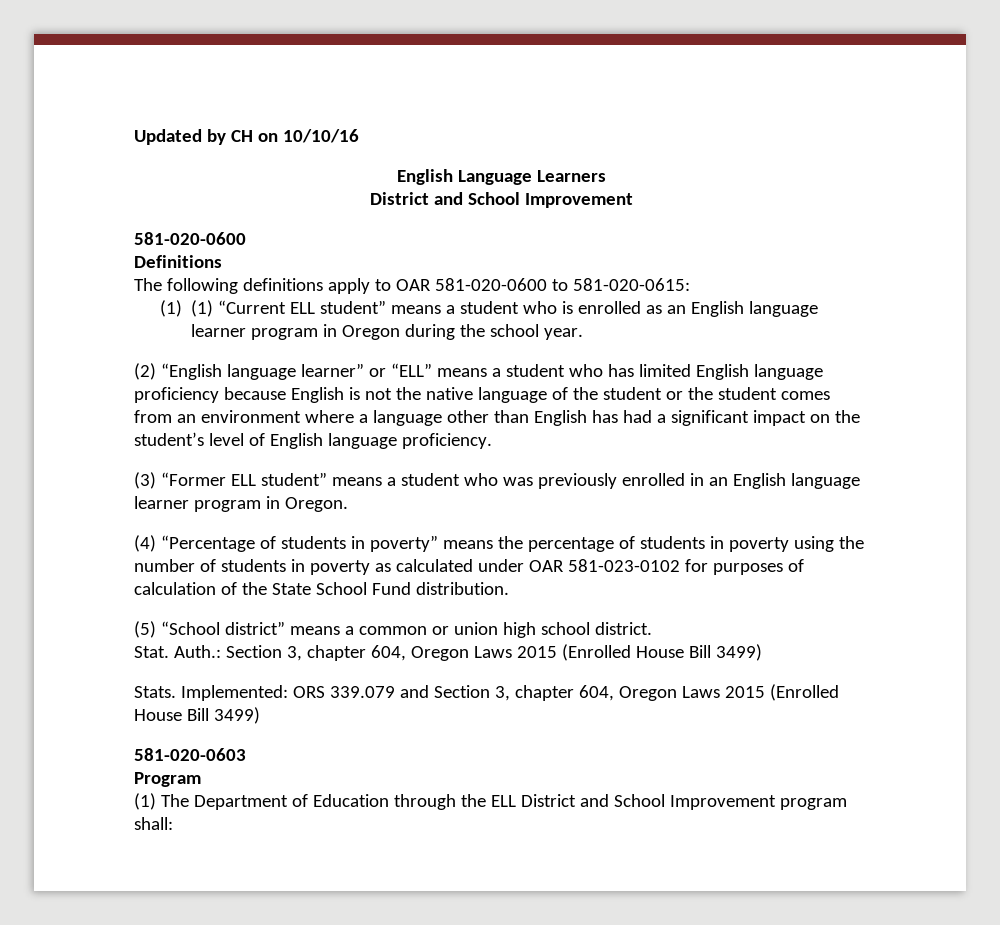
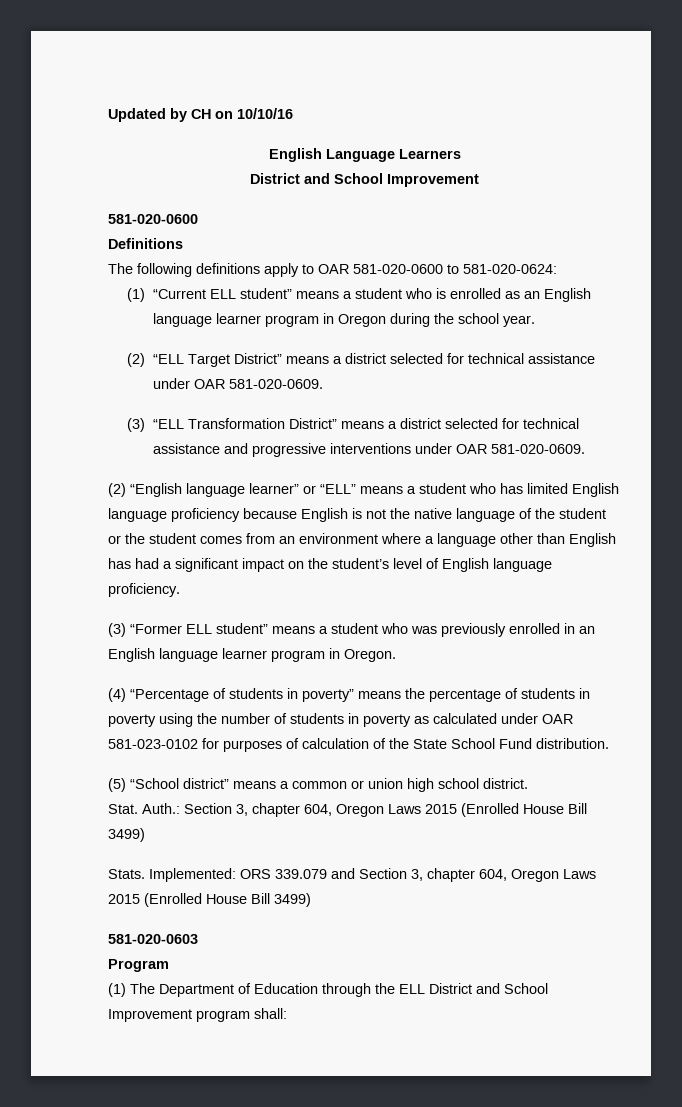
- The following definitions apply to OAR 581-020-0600 to 581-020-0615:
- (1) (1) “Current ELL student” means a student who is enrolled as an English language learner program in Oregon during the school year.
+ The following definitions apply to OAR 581-020-0600 to 581-020-0624:
+ (1) “Current ELL student” means a student who is enrolled as an English language learner program in Oregon during the school year.
+ (2) “ELL Target District” means a district selected for technical assistance under OAR 581-020-0609.
+ (3) “ELL Transformation District” means a district selected for technical assistance and progressive interventions under OAR 581-020-0609.

